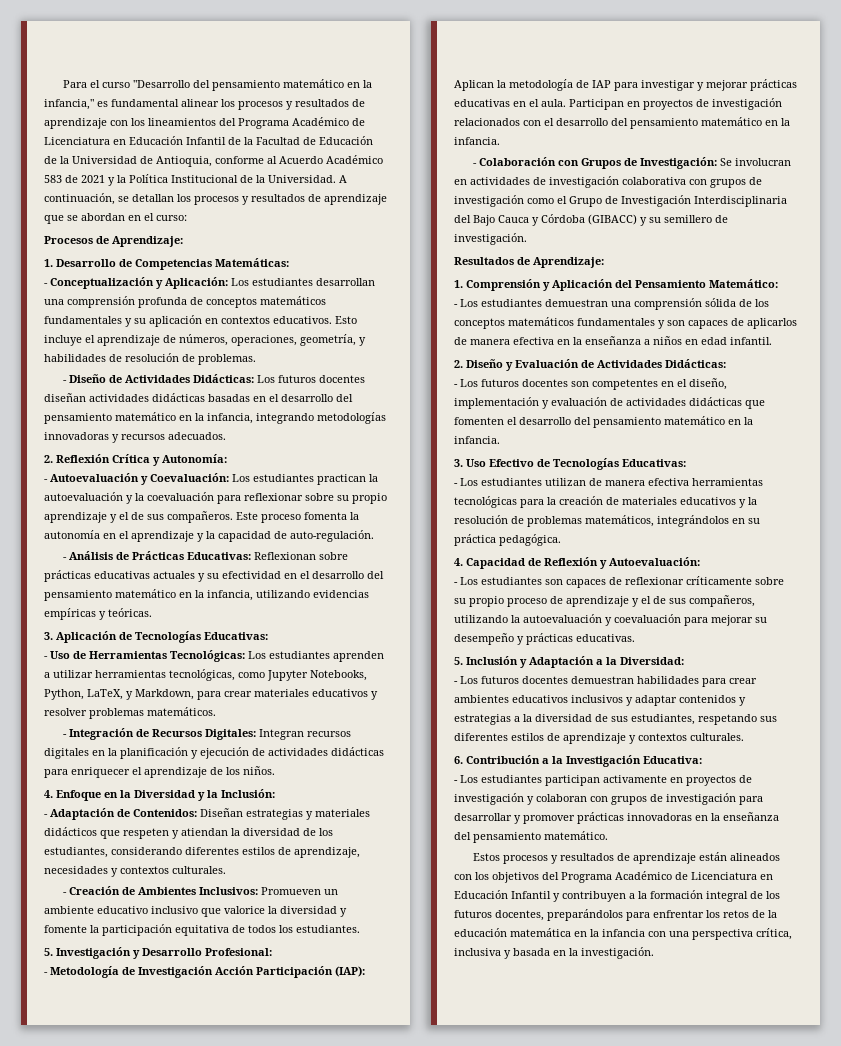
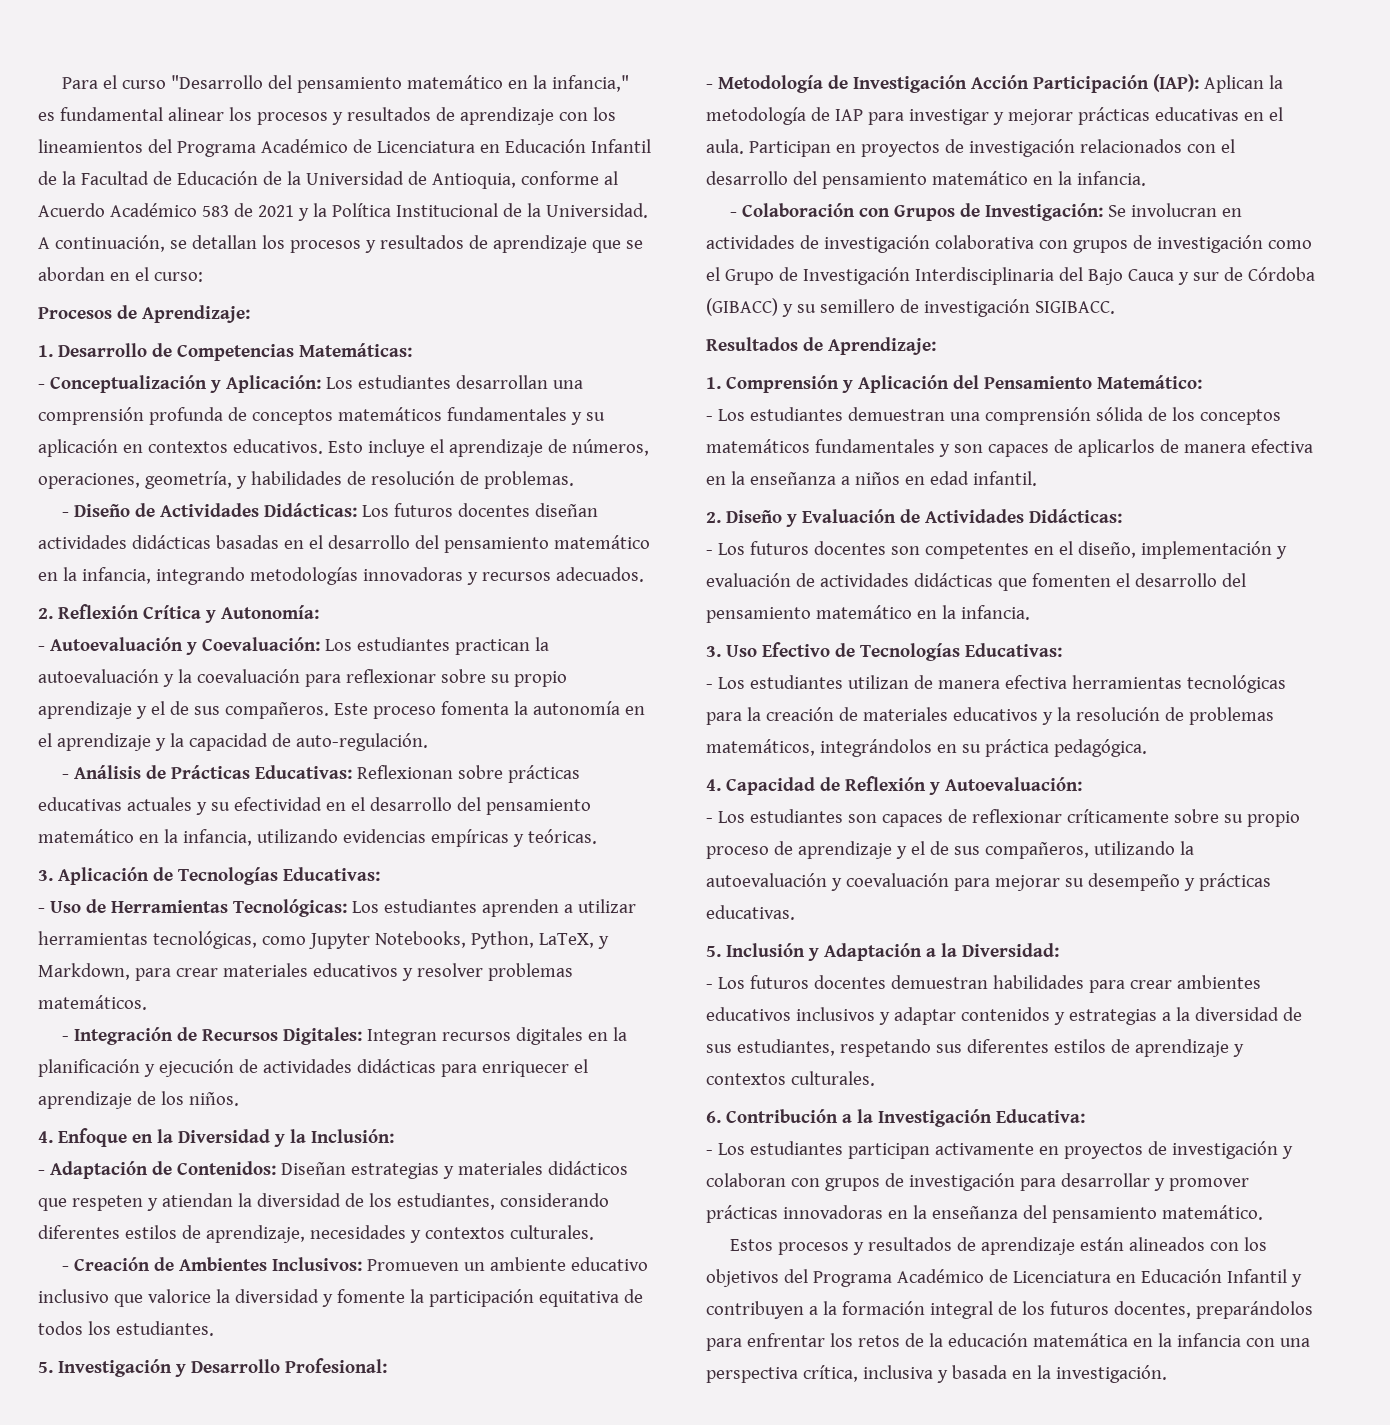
- - Colaboración con Grupos de Investigación: Se involucran en actividades de investigación colaborativa con grupos de investigación como el Grupo de Investigación Interdisciplinaria del Bajo Cauca y Córdoba (GIBACC) y su semillero de investigación.
+ - Colaboración con Grupos de Investigación: Se involucran en actividades de investigación colaborativa con grupos de investigación como el Grupo de Investigación Interdisciplinaria del Bajo Cauca y sur de Córdoba (GIBACC) y su semillero de investigación SIGIBACC.

